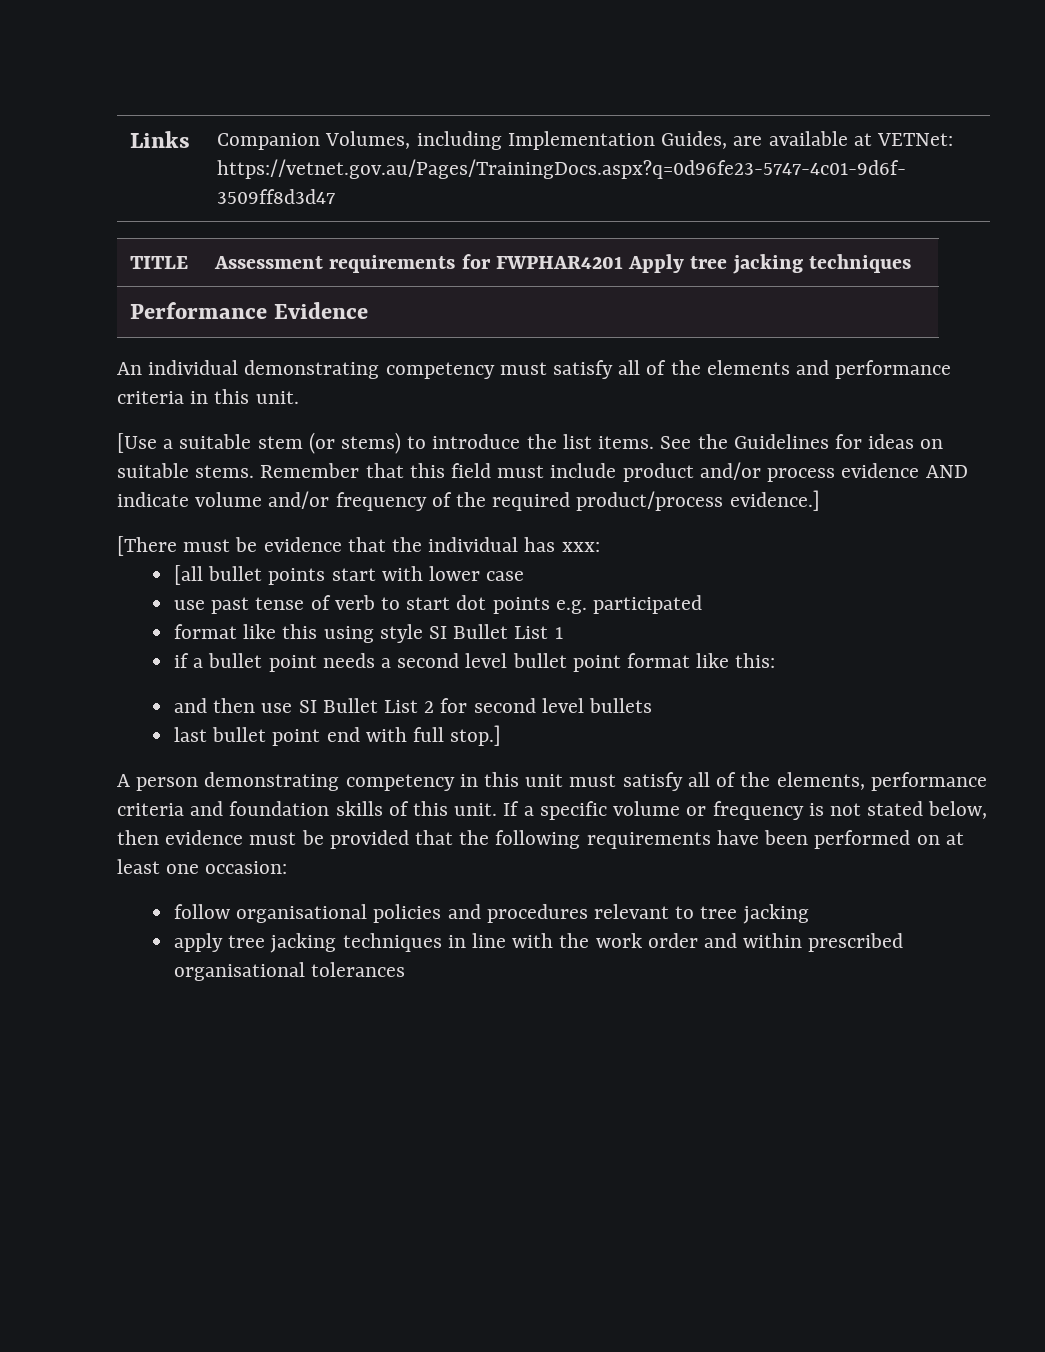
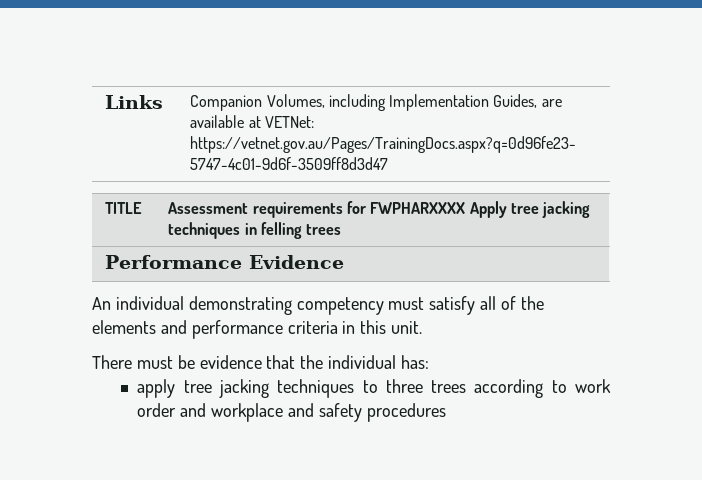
- TITLE | Assessment requirements for FWPHAR4201 Apply tree jacking techniques
+ TITLE | Assessment requirements for FWPHARXXXX Apply tree jacking techniques in felling trees
- [Use a suitable stem (or stems) to introduce the list items. See the Guidelines for ideas on suitable stems. Remember that this field must include product and/or process evidence AND indicate volume and/or frequency of the required product/process evidence.]
- [There must be evidence that the individual has xxx:
- [all bullet points start with lower case
- use past tense of verb to start dot points e.g. participated
- format like this using style SI Bullet List 1
- if a bullet point needs a second level bullet point format like this:
- and then use SI Bullet List 2 for second level bullets
- last bullet point end with full stop.]
- A person demonstrating competency in this unit must satisfy all of the elements, performance criteria and foundation skills of this unit. If a specific volume or frequency is not stated below, then evidence must be provided that the following requirements have been performed on at least one occasion:
- follow organisational policies and procedures relevant to tree jacking
- apply tree jacking techniques in line with the work order and within prescribed organisational tolerances
+ There must be evidence that the individual has:
+ apply tree jacking techniques to three trees according to work order and workplace and safety procedures

